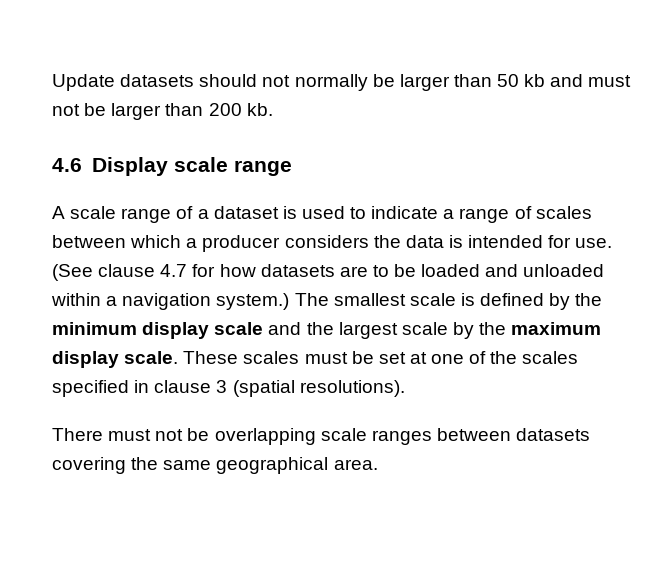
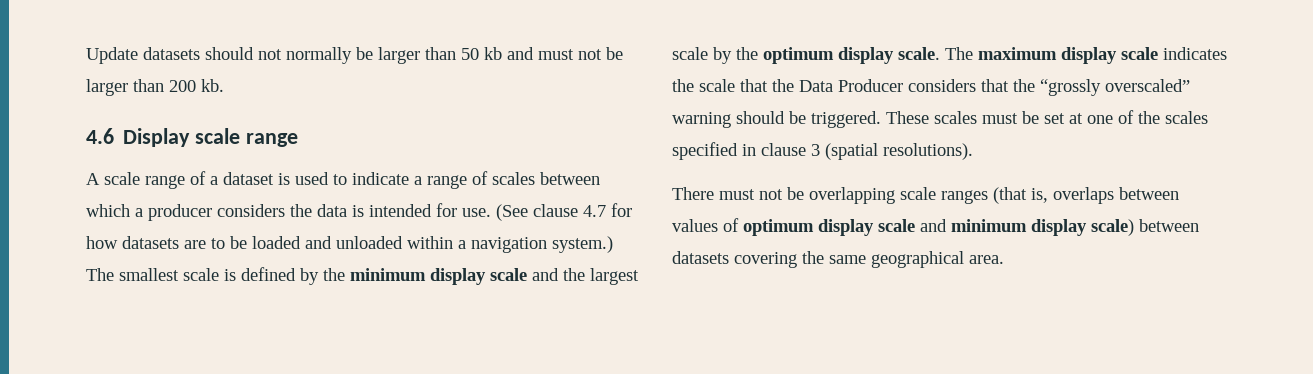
- The smallest scale is defined by the minimum display scale and the largest scale by the maximum display scale.
+ The smallest scale is defined by the minimum display scale and the largest scale by the optimum display scale. The maximum display scale indicates the scale that the Data Producer considers that the “grossly overscaled” warning should be triggered.
- There must not be overlapping scale ranges between datasets covering the same geographical area.
+ There must not be overlapping scale ranges (that is, overlaps between values of optimum display scale and minimum display scale) between datasets covering the same geographical area.

